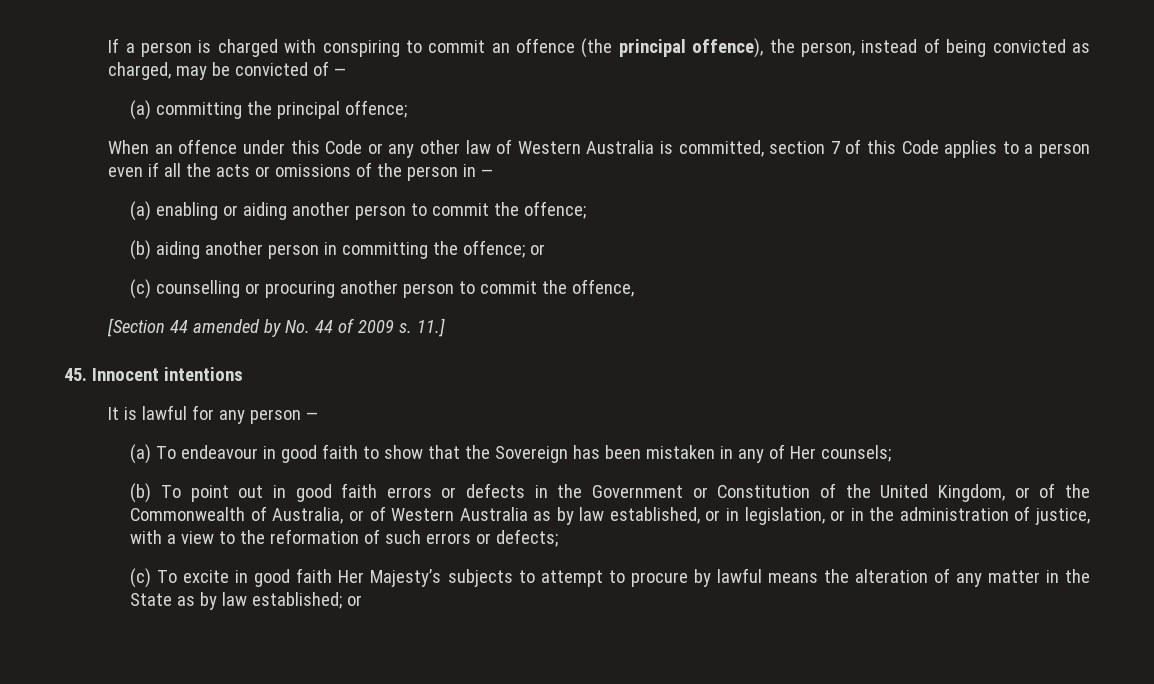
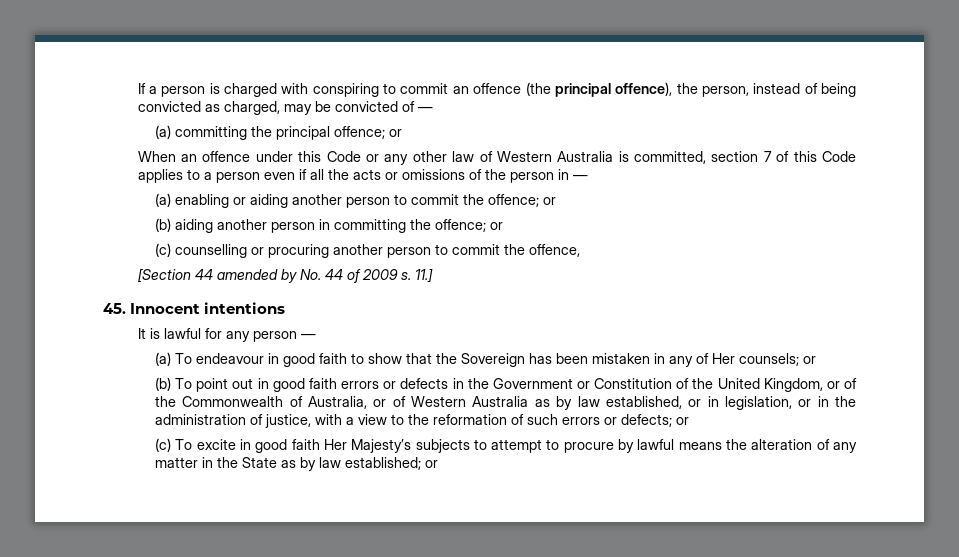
- (a) committing the principal offence;
+ (a) committing the principal offence; or
- (a) enabling or aiding another person to commit the offence;
+ (a) enabling or aiding another person to commit the offence; or
- (a) To endeavour in good faith to show that the Sovereign has been mistaken in any of Her counsels;
+ (a) To endeavour in good faith to show that the Sovereign has been mistaken in any of Her counsels; or
- (b) To point out in good faith errors or defects in the Government or Constitution of the United Kingdom, or of the Commonwealth of Australia, or of Western Australia as by law established, or in legislation, or in the administration of justice, with a view to the reformation of such errors or defects;
+ (b) To point out in good faith errors or defects in the Government or Constitution of the United Kingdom, or of the Commonwealth of Australia, or of Western Australia as by law established, or in legislation, or in the administration of justice, with a view to the reformation of such errors or defects; or

